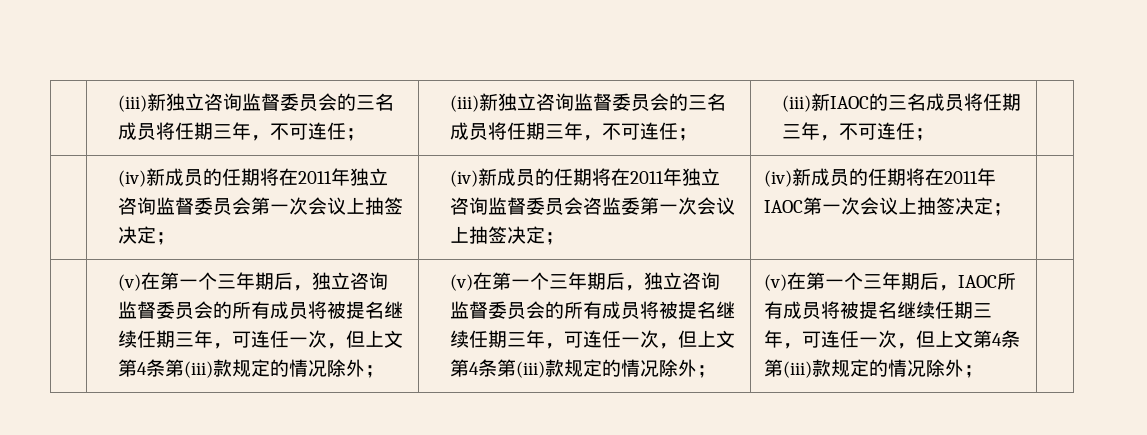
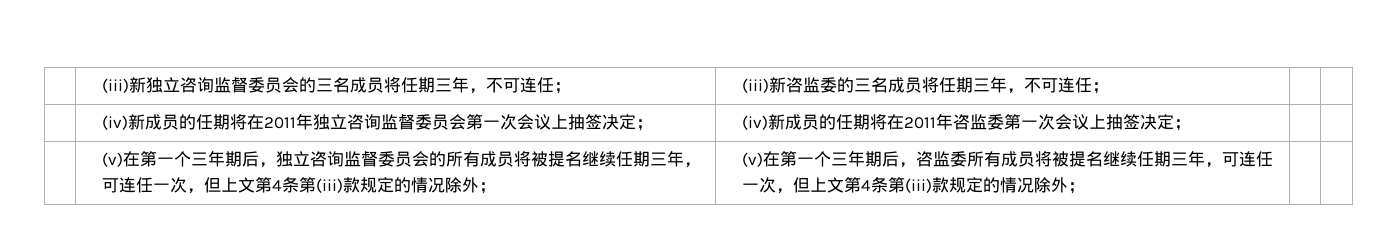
- | (iii)新独立咨询监督委员会的三名成员将任期三年，不可连任； | (iii)新独立咨询监督委员会的三名成员将任期三年，不可连任； | (iii)新IAOC的三名成员将任期三年，不可连任； |
+ | (iii)新独立咨询监督委员会的三名成员将任期三年，不可连任； | (iii)新咨监委的三名成员将任期三年，不可连任； | |
- (iv)新成员的任期将在2011年独立咨询监督委员会咨监委第一次会议上抽签决定；
+ (iv)新成员的任期将在2011年咨监委第一次会议上抽签决定；
- (iv)新成员的任期将在2011年IAOC第一次会议上抽签决定；
- (v)在第一个三年期后，独立咨询监督委员会的所有成员将被提名继续任期三年，可连任一次，但上文第4条第(iii)款规定的情况除外； | (v)在第一个三年期后，独立咨询监督委员会的所有成员将被提名继续任期三年，可连任一次，但上文第4条第(iii)款规定的情况除外；
+ (v)在第一个三年期后，独立咨询监督委员会的所有成员将被提名继续任期三年，可连任一次，但上文第4条第(iii)款规定的情况除外； | (v)在第一个三年期后，咨监委所有成员将被提名继续任期三年，可连任一次，但上文第4条第(iii)款规定的情况除外；
- (v)在第一个三年期后，IAOC所有成员将被提名继续任期三年，可连任一次，但上文第4条第(iii)款规定的情况除外；

